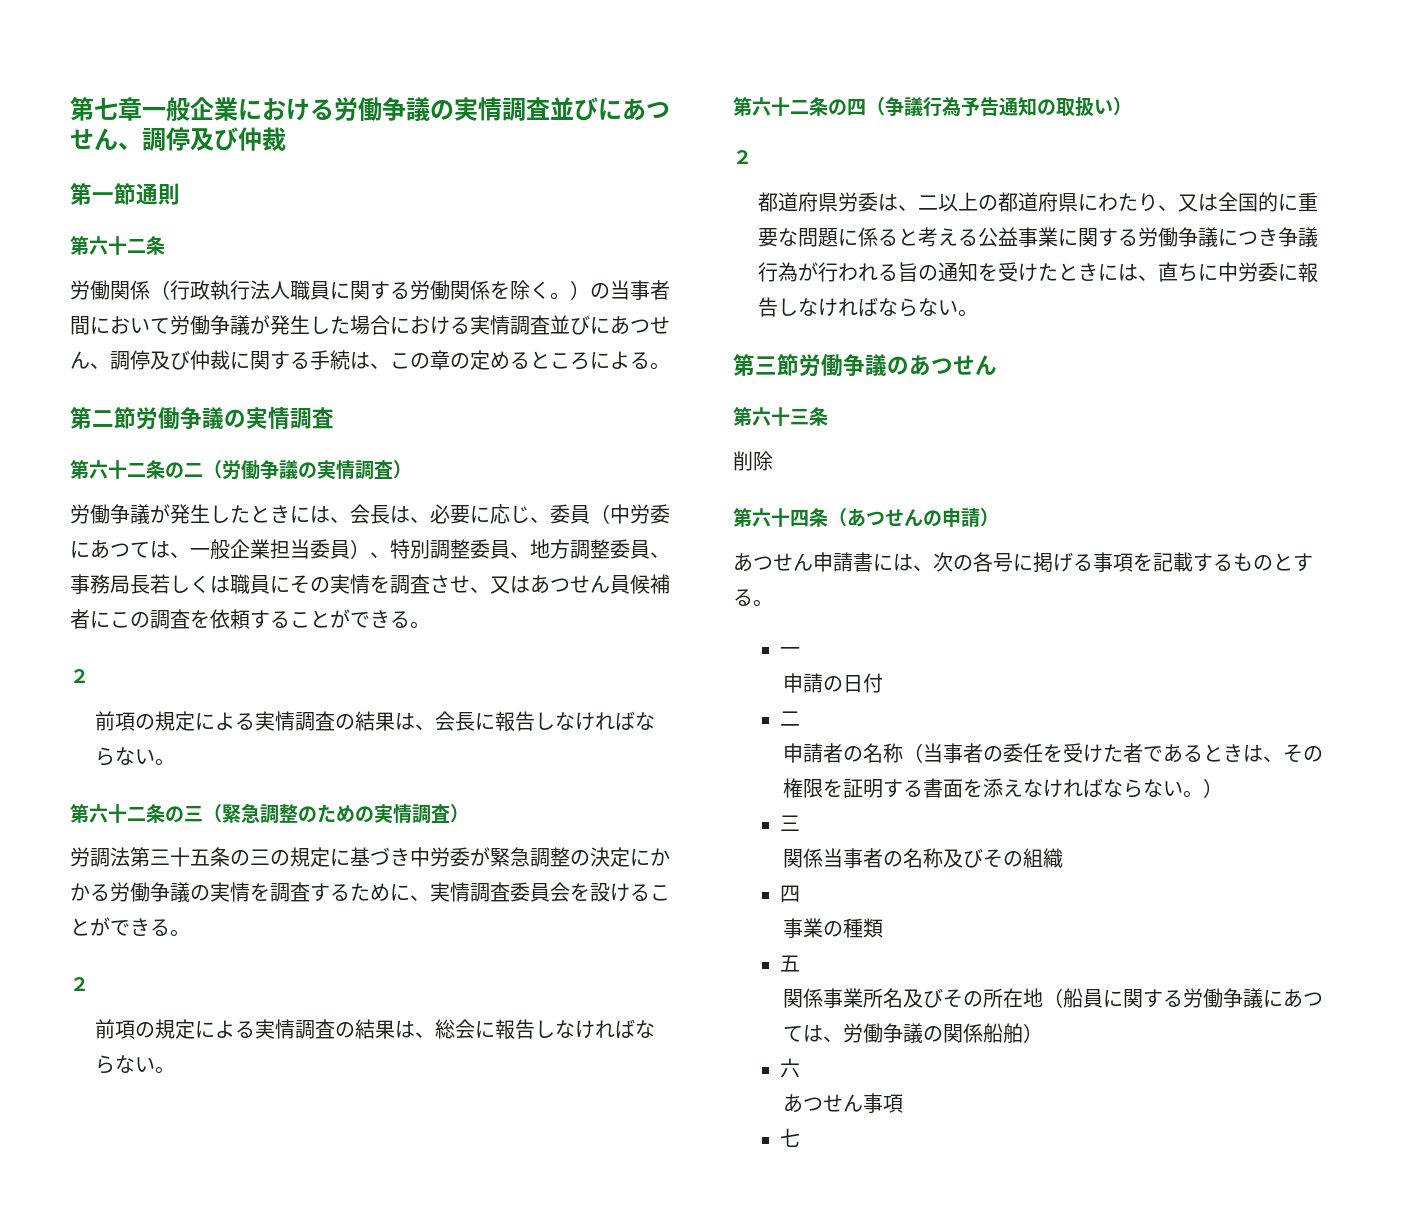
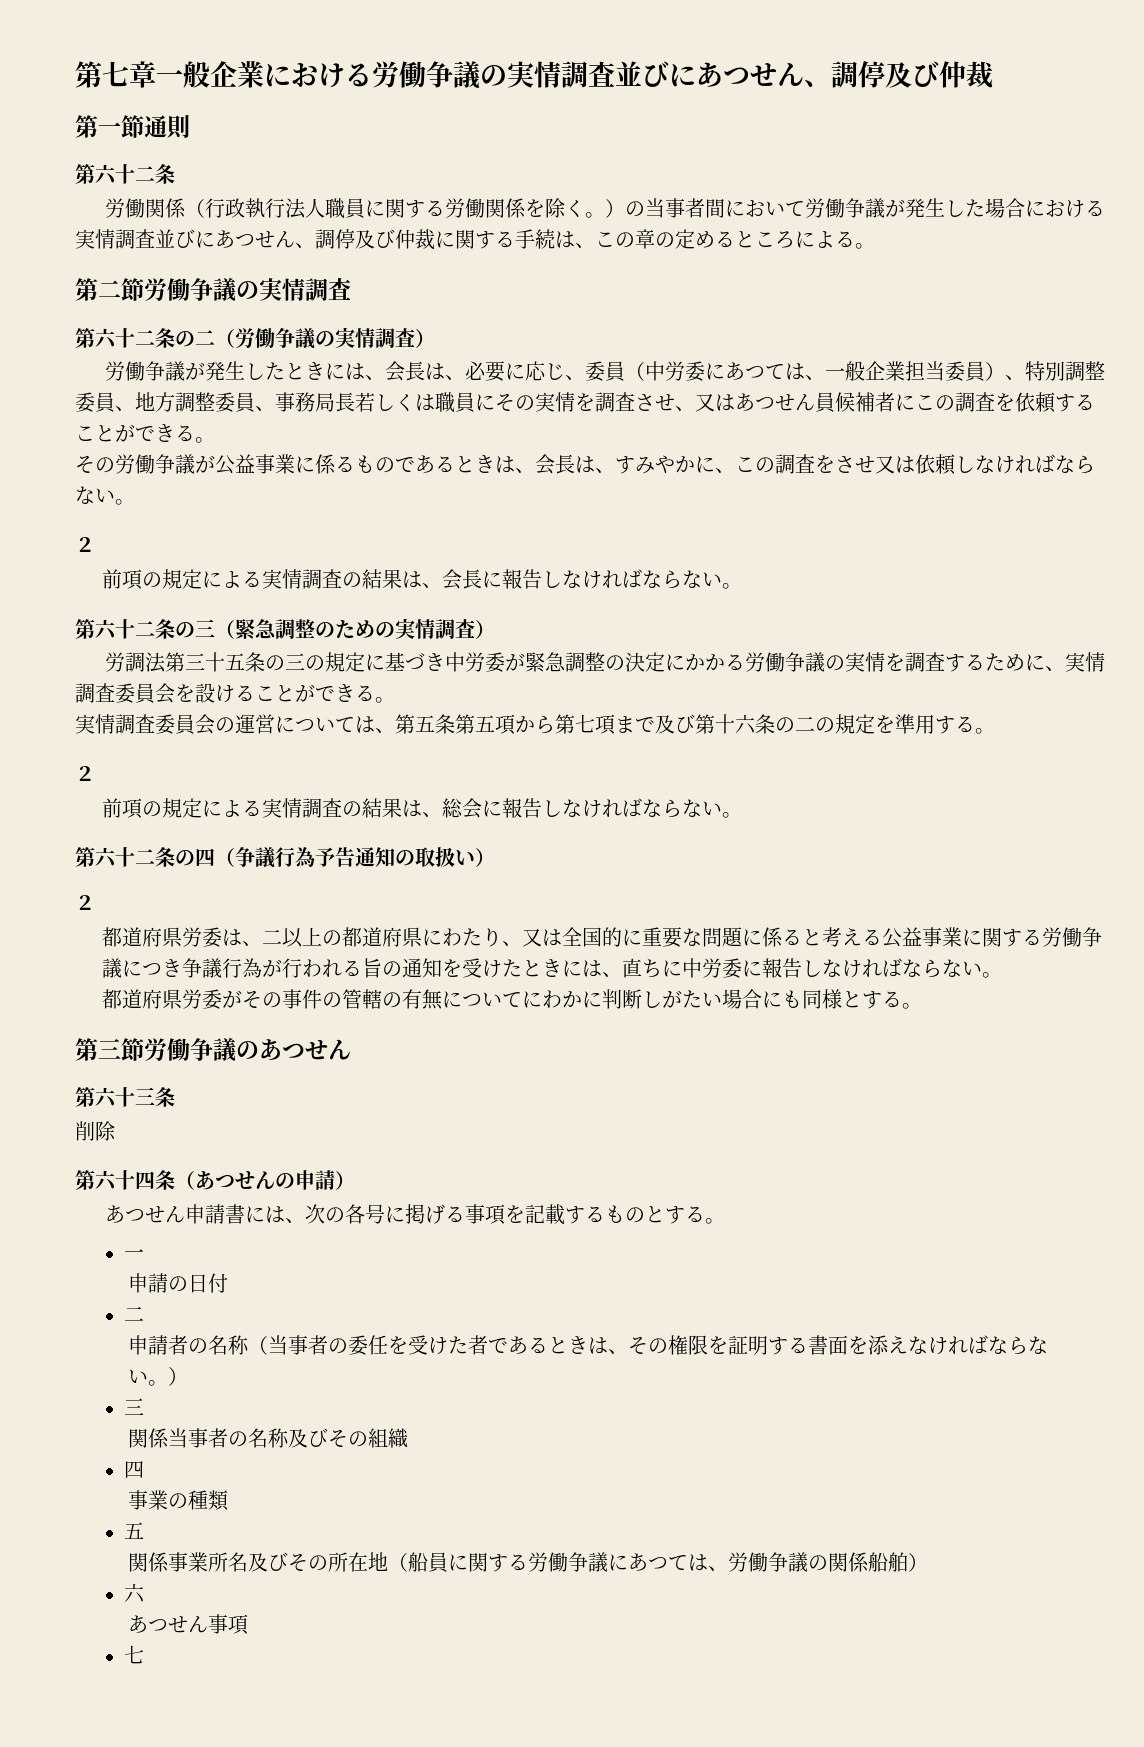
+ その労働争議が公益事業に係るものであるときは、会長は、すみやかに、この調査をさせ又は依頼しなければならない。
+ 実情調査委員会の運営については、第五条第五項から第七項まで及び第十六条の二の規定を準用する。
+ 都道府県労委がその事件の管轄の有無についてにわかに判断しがたい場合にも同様とする。

